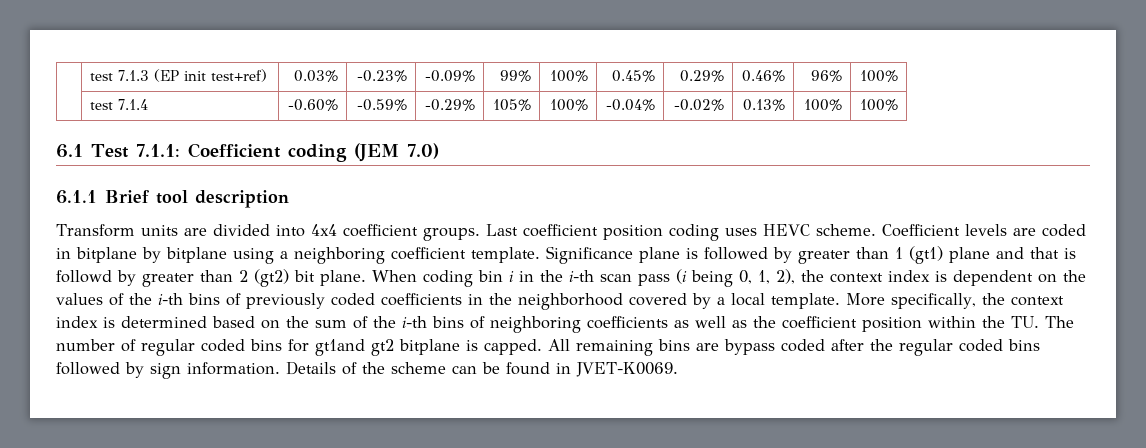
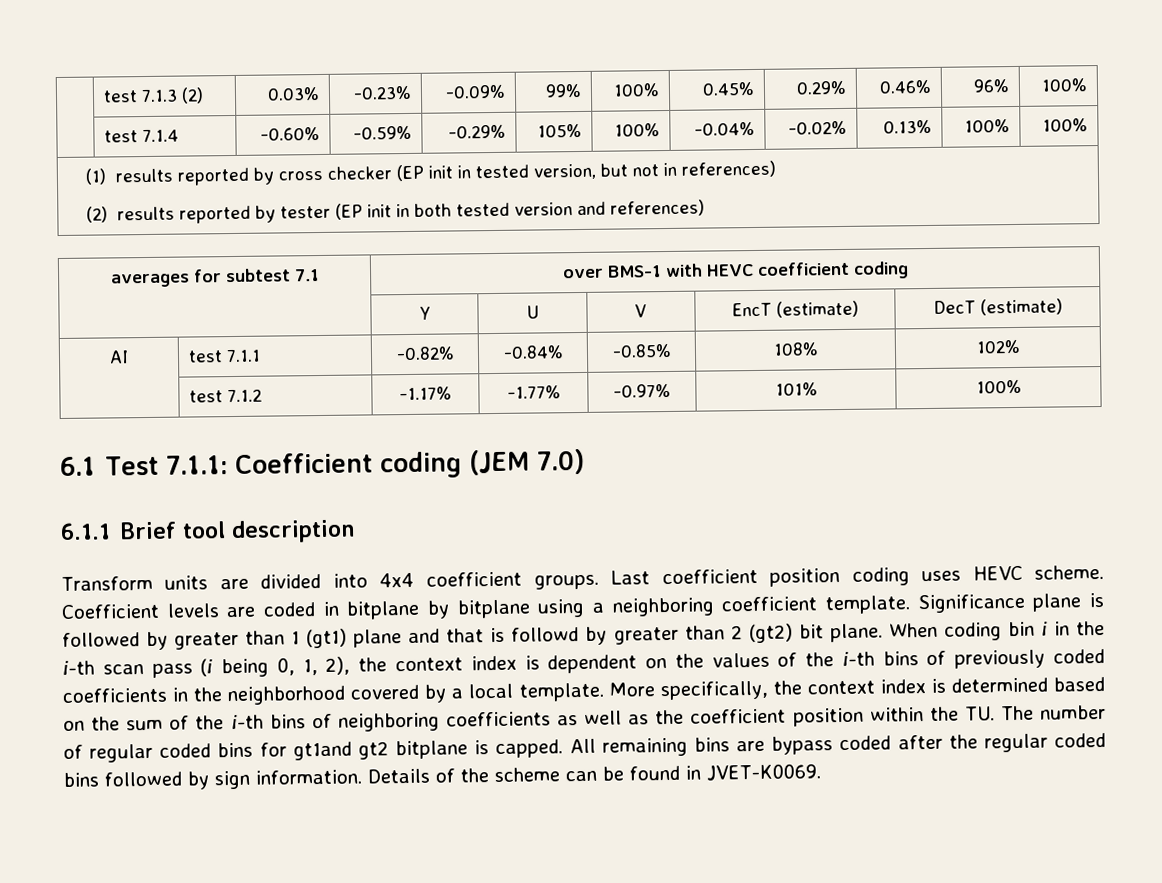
- | test 7.1.3 (EP init test+ref) | 0.03% | -0.23% | -0.09% | 99% | 100% | 0.45% | 0.29% | 0.46% | 96% | 100%
+ | test 7.1.3 (2) | 0.03% | -0.23% | -0.09% | 99% | 100% | 0.45% | 0.29% | 0.46% | 96% | 100%
+ (1) results reported by cross checker (EP init in tested version, but not in references)
+ (2) results reported by tester (EP init in both tested version and references)
+ averages for subtest 7.1 | over BMS-1 with HEVC coefficient coding
+ | Y | U | V | EncT (estimate) | DecT (estimate)
+ AI | test 7.1.1 | -0.82% | -0.84% | -0.85% | 108% | 102%
+ | test 7.1.2 | -1.17% | -1.77% | -0.97% | 101% | 100%

